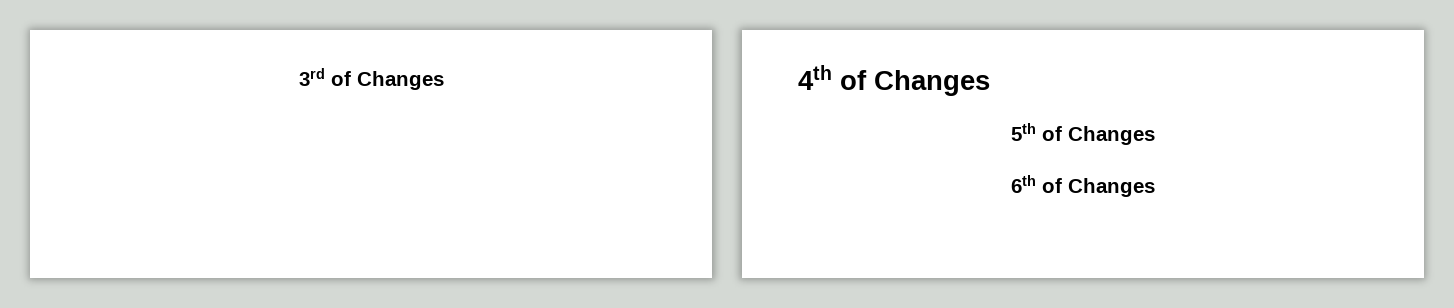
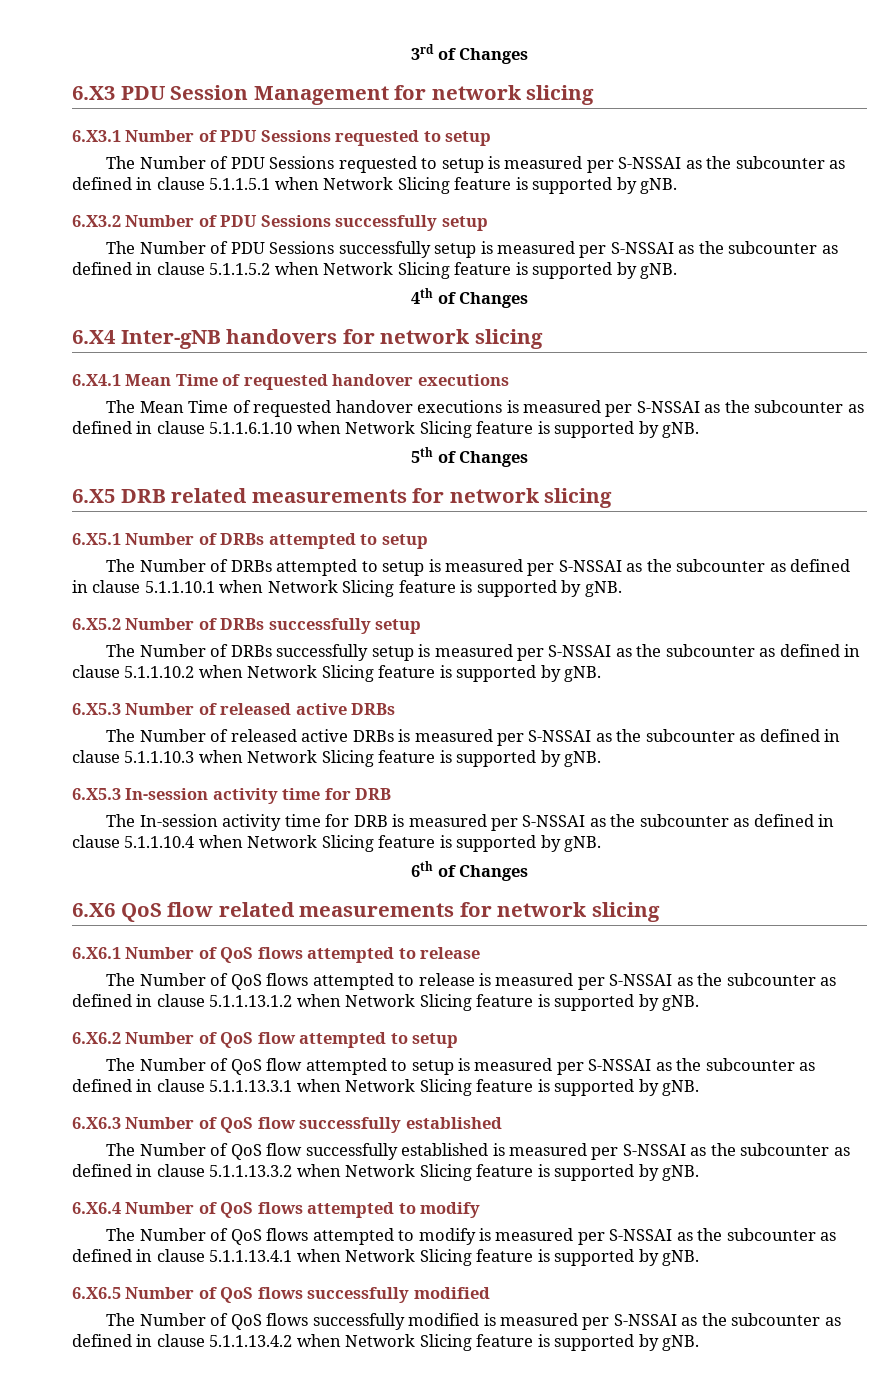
+ 6.X3 PDU Session Management for network slicing
+ 6.X3.1 Number of PDU Sessions requested to setup
+ The Number of PDU Sessions requested to setup is measured per S-NSSAI as the subcounter as defined in clause 5.1.1.5.1 when Network Slicing feature is supported by gNB.
+ 6.X3.2 Number of PDU Sessions successfully setup
+ The Number of PDU Sessions successfully setup is measured per S-NSSAI as the subcounter as defined in clause 5.1.1.5.2 when Network Slicing feature is supported by gNB.
  4th of Changes
+ 6.X4 Inter-gNB handovers for network slicing
+ 6.X4.1 Mean Time of requested handover executions
+ The Mean Time of requested handover executions is measured per S-NSSAI as the subcounter as defined in clause 5.1.1.6.1.10 when Network Slicing feature is supported by gNB.
  5th of Changes
+ 6.X5 DRB related measurements for network slicing
+ 6.X5.1 Number of DRBs attempted to setup
+ The Number of DRBs attempted to setup is measured per S-NSSAI as the subcounter as defined in clause 5.1.1.10.1 when Network Slicing feature is supported by gNB.
+ 6.X5.2 Number of DRBs successfully setup
+ The Number of DRBs successfully setup is measured per S-NSSAI as the subcounter as defined in clause 5.1.1.10.2 when Network Slicing feature is supported by gNB.
+ 6.X5.3 Number of released active DRBs
+ The Number of released active DRBs is measured per S-NSSAI as the subcounter as defined in clause 5.1.1.10.3 when Network Slicing feature is supported by gNB.
+ 6.X5.3 In-session activity time for DRB
+ The In-session activity time for DRB is measured per S-NSSAI as the subcounter as defined in clause 5.1.1.10.4 when Network Slicing feature is supported by gNB.
  6th of Changes
+ 6.X6 QoS flow related measurements for network slicing
+ 6.X6.1 Number of QoS flows attempted to release
+ The Number of QoS flows attempted to release is measured per S-NSSAI as the subcounter as defined in clause 5.1.1.13.1.2 when Network Slicing feature is supported by gNB.
+ 6.X6.2 Number of QoS flow attempted to setup
+ The Number of QoS flow attempted to setup is measured per S-NSSAI as the subcounter as defined in clause 5.1.1.13.3.1 when Network Slicing feature is supported by gNB.
+ 6.X6.3 Number of QoS flow successfully established
+ The Number of QoS flow successfully established is measured per S-NSSAI as the subcounter as defined in clause 5.1.1.13.3.2 when Network Slicing feature is supported by gNB.
+ 6.X6.4 Number of QoS flows attempted to modify
+ The Number of QoS flows attempted to modify is measured per S-NSSAI as the subcounter as defined in clause 5.1.1.13.4.1 when Network Slicing feature is supported by gNB.
+ 6.X6.5 Number of QoS flows successfully modified
+ The Number of QoS flows successfully modified is measured per S-NSSAI as the subcounter as defined in clause 5.1.1.13.4.2 when Network Slicing feature is supported by gNB.

